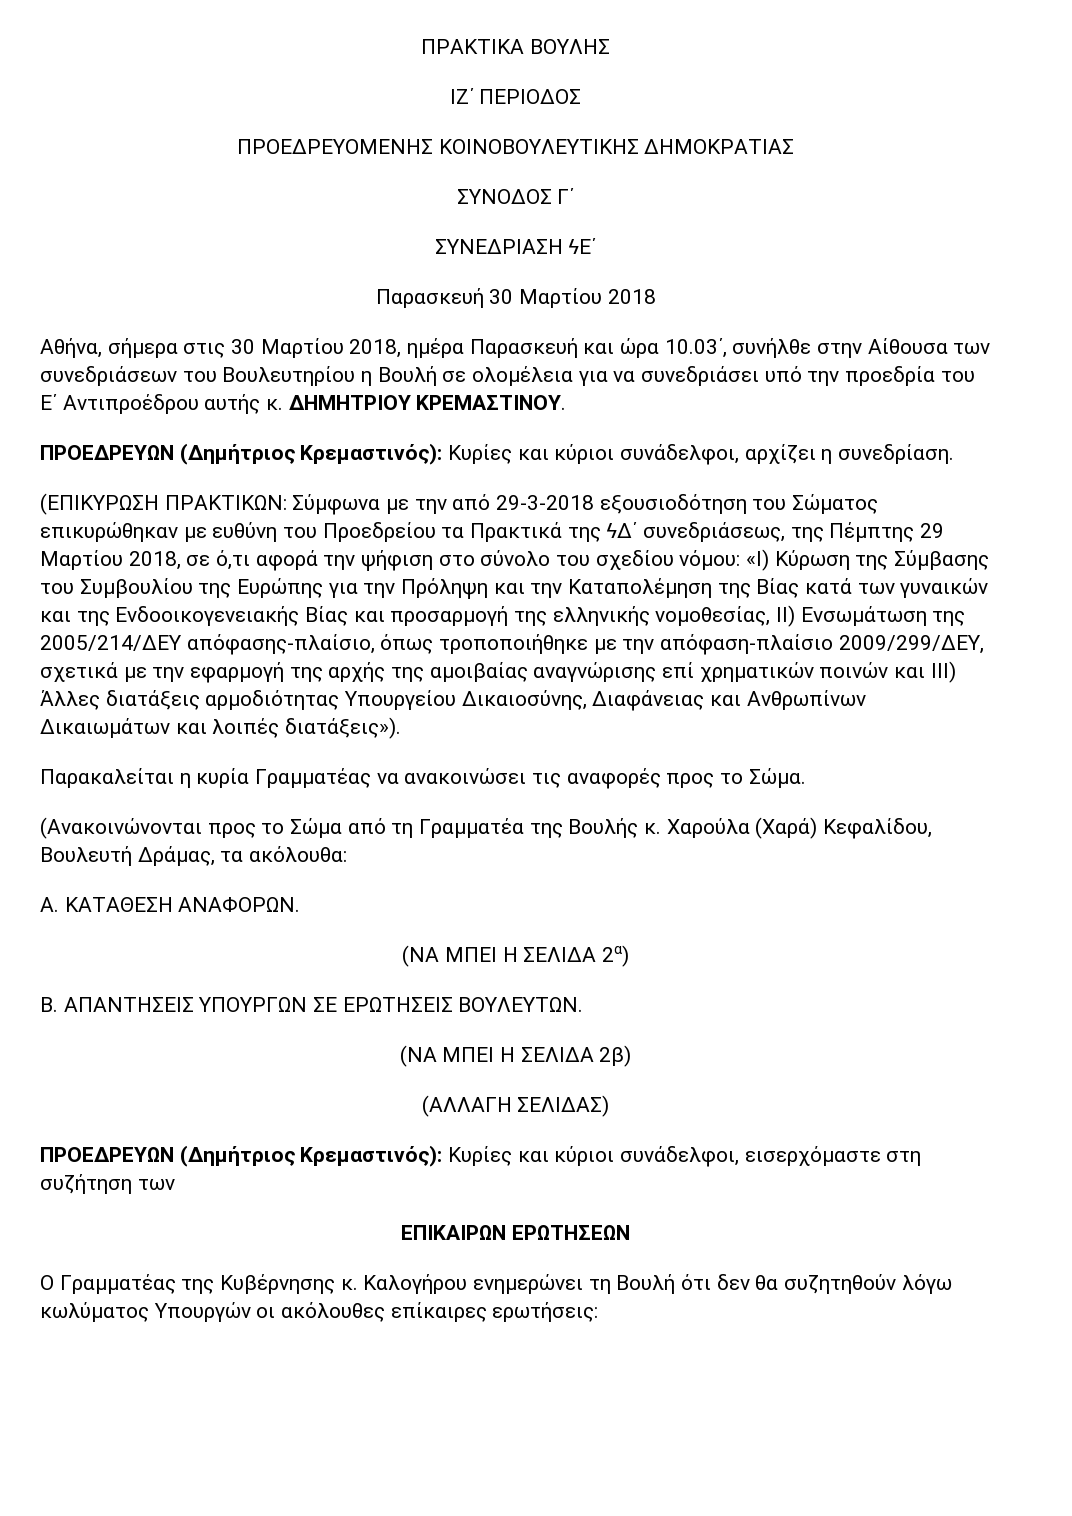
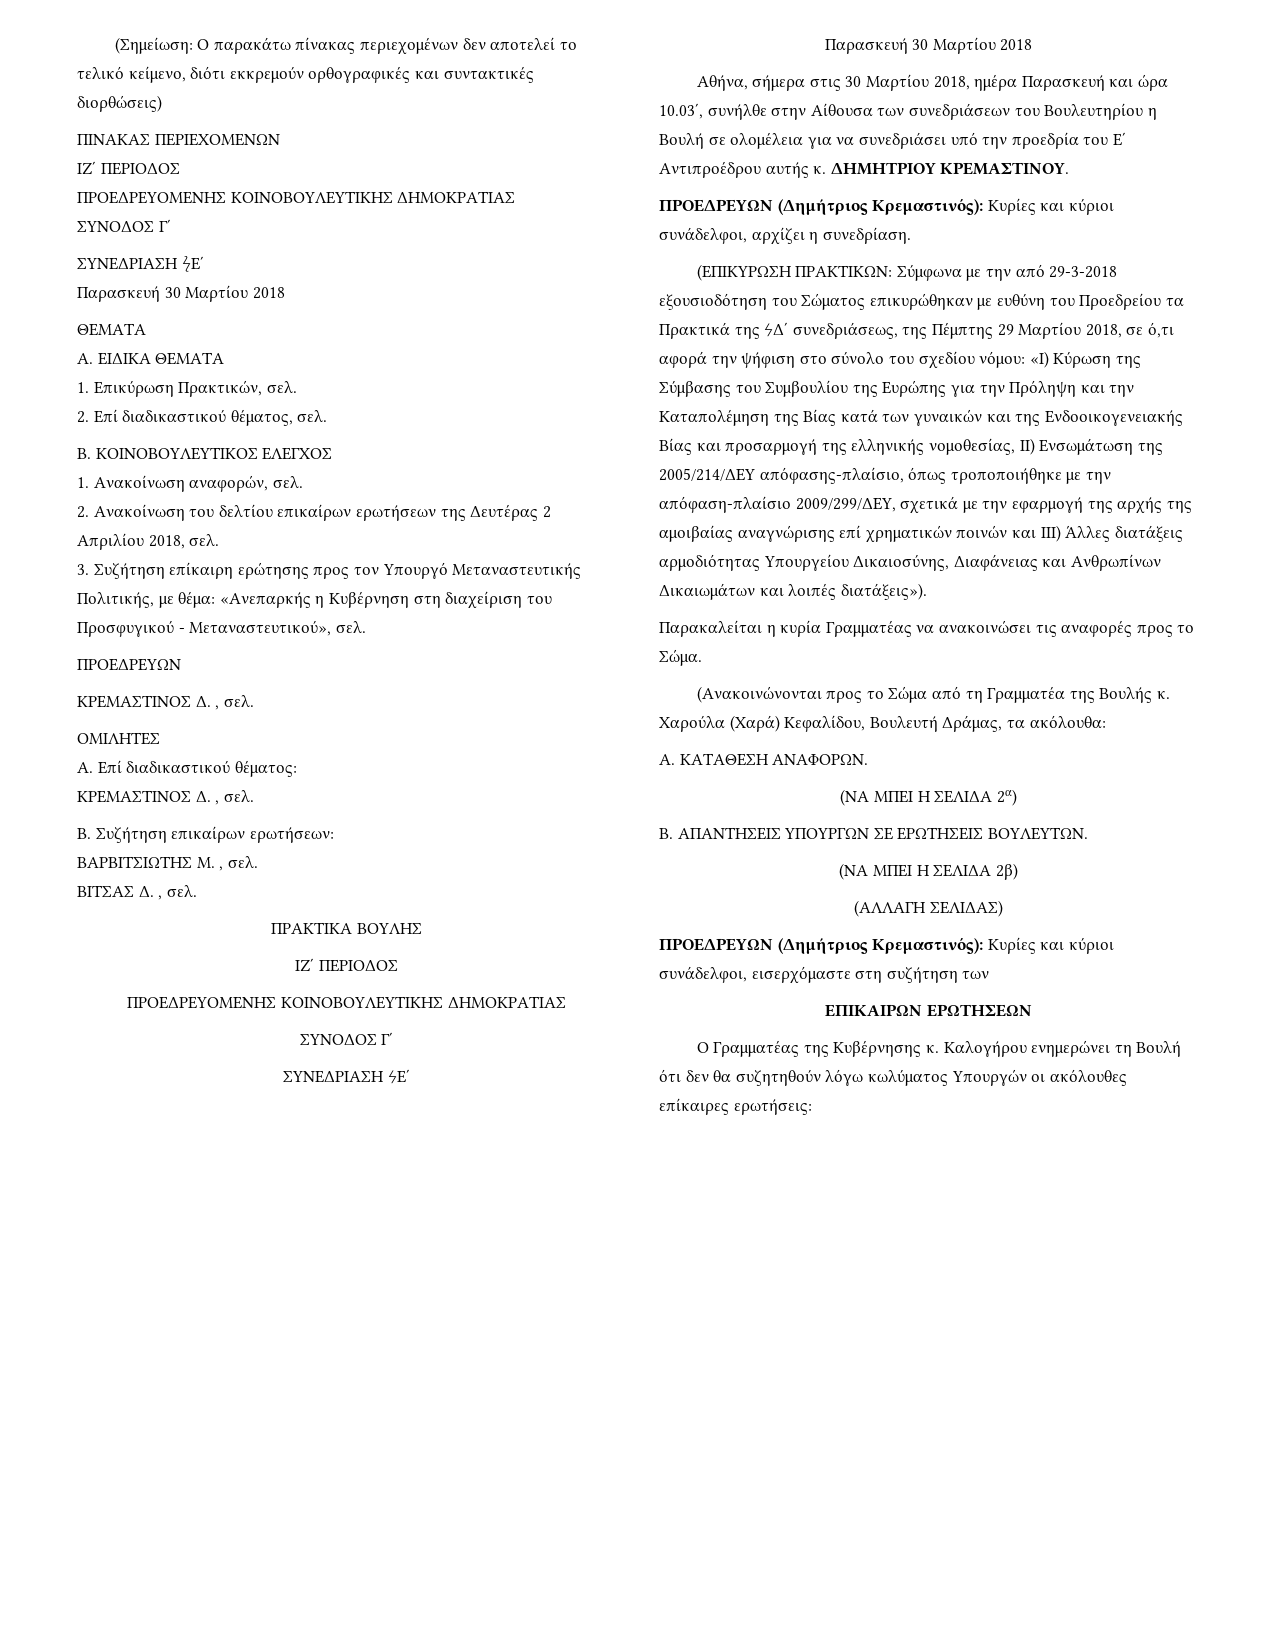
+ (Σημείωση: Ο παρακάτω πίνακας περιεχομένων δεν αποτελεί το τελικό κείμενο, διότι εκκρεμούν ορθογραφικές και συντακτικές διορθώσεις)
+ ΠΙΝΑΚΑΣ ΠΕΡΙΕΧΟΜΕΝΩΝ
+ ΙΖ΄ ΠΕΡΙΟΔΟΣ
+ ΠΡΟΕΔΡΕΥΟΜΕΝΗΣ ΚΟΙΝΟΒΟΥΛΕΥΤΙΚΗΣ ΔΗΜΟΚΡΑΤΙΑΣ
+ ΣΥΝΟΔΟΣ Γ΄
+ ΣΥΝΕΔΡΙΑΣΗ ϞΕ΄
+ Παρασκευή 30 Μαρτίου 2018
+ ΘΕΜΑΤΑ
+ Α. ΕΙΔΙΚΑ ΘΕΜΑΤΑ
+ 1. Επικύρωση Πρακτικών, σελ.
+ 2. Επί διαδικαστικού θέματος, σελ.
+ Β. ΚΟΙΝΟΒΟΥΛΕΥΤΙΚΟΣ ΕΛΕΓΧΟΣ
+ 1. Ανακοίνωση αναφορών, σελ.
+ 2. Ανακοίνωση του δελτίου επικαίρων ερωτήσεων της Δευτέρας 2 Απριλίου 2018, σελ.
+ 3. Συζήτηση επίκαιρη ερώτησης προς τον Υπουργό Μεταναστευτικής Πολιτικής, με θέμα: «Ανεπαρκής η Κυβέρνηση στη διαχείριση του Προσφυγικού - Μεταναστευτικού», σελ.
+ ΠΡΟΕΔΡΕΥΩΝ
+ ΚΡΕΜΑΣΤΙΝΟΣ Δ. , σελ.
+ ΟΜΙΛΗΤΕΣ
+ Α. Επί διαδικαστικού θέματος:
+ ΚΡΕΜΑΣΤΙΝΟΣ Δ. , σελ.
+ Β. Συζήτηση επικαίρων ερωτήσεων:
+ ΒΑΡΒΙΤΣΙΩΤΗΣ Μ. , σελ.
+ ΒΙΤΣΑΣ Δ. , σελ.

